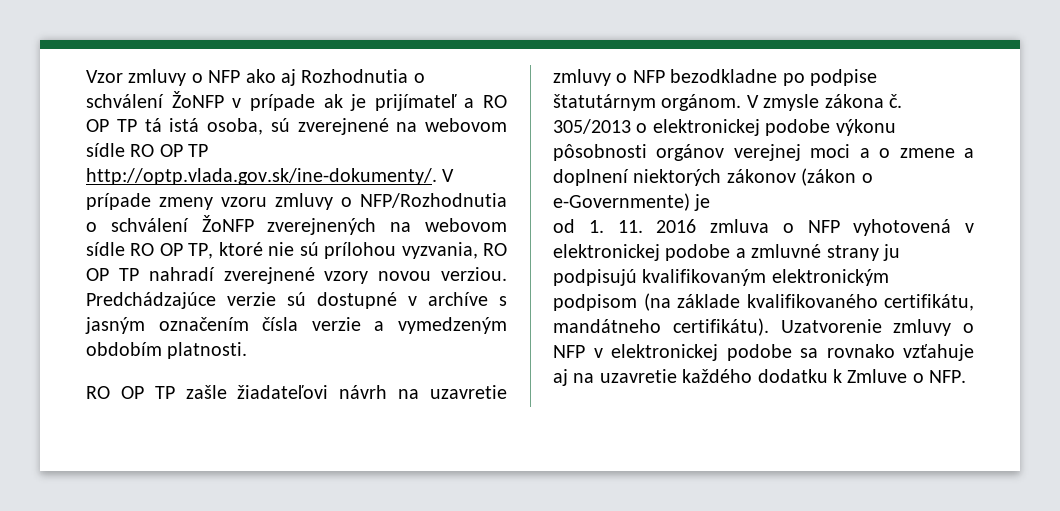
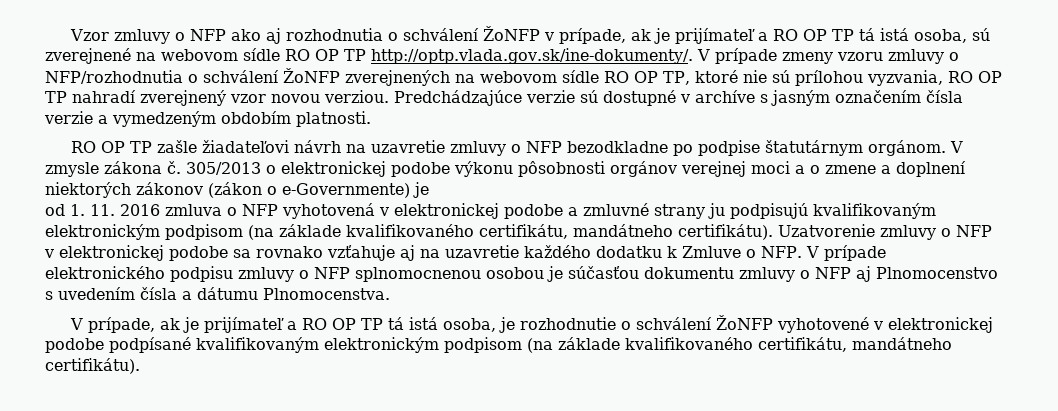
- Vzor zmluvy o NFP ako aj Rozhodnutia o schválení ŽoNFP v prípade ak je prijímateľ a RO OP TP tá istá osoba, sú zverejnené na webovom sídle RO OP TP http://optp.vlada.gov.sk/ine-dokumenty/. V prípade zmeny vzoru zmluvy o NFP/Rozhodnutia o schválení ŽoNFP zverejnených na webovom sídle RO OP TP, ktoré nie sú prílohou vyzvania, RO OP TP nahradí zverejnené vzory novou verziou.
+ Vzor zmluvy o NFP ako aj rozhodnutia o schválení ŽoNFP v prípade, ak je prijímateľ a RO OP TP tá istá osoba, sú zverejnené na webovom sídle RO OP TP http://optp.vlada.gov.sk/ine-dokumenty/. V prípade zmeny vzoru zmluvy o NFP/rozhodnutia o schválení ŽoNFP zverejnených na webovom sídle RO OP TP, ktoré nie sú prílohou vyzvania, RO OP TP nahradí zverejnený vzor novou verziou.
- Uzatvorenie zmluvy o NFP v elektronickej podobe sa rovnako vzťahuje aj na uzavretie každého dodatku k Zmluve o NFP.
+ Uzatvorenie zmluvy o NFP v elektronickej podobe sa rovnako vzťahuje aj na uzavretie každého dodatku k Zmluve o NFP. V prípade elektronického podpisu zmluvy o NFP splnomocnenou osobou je súčasťou dokumentu zmluvy o NFP aj Plnomocenstvo s uvedením čísla a dátumu Plnomocenstva.
+ V prípade, ak je prijímateľ a RO OP TP tá istá osoba, je rozhodnutie o schválení ŽoNFP vyhotovené v elektronickej podobe podpísané kvalifikovaným elektronickým podpisom (na základe kvalifikovaného certifikátu, mandátneho certifikátu).

